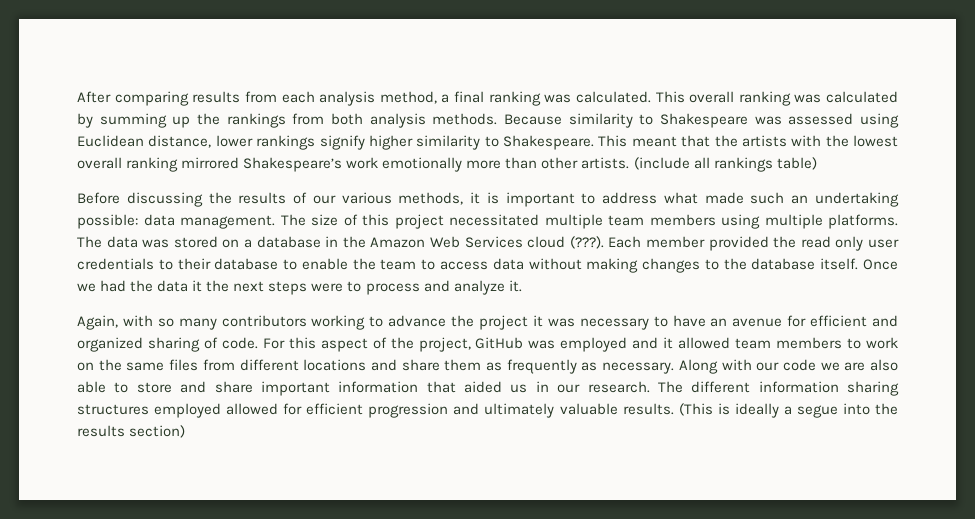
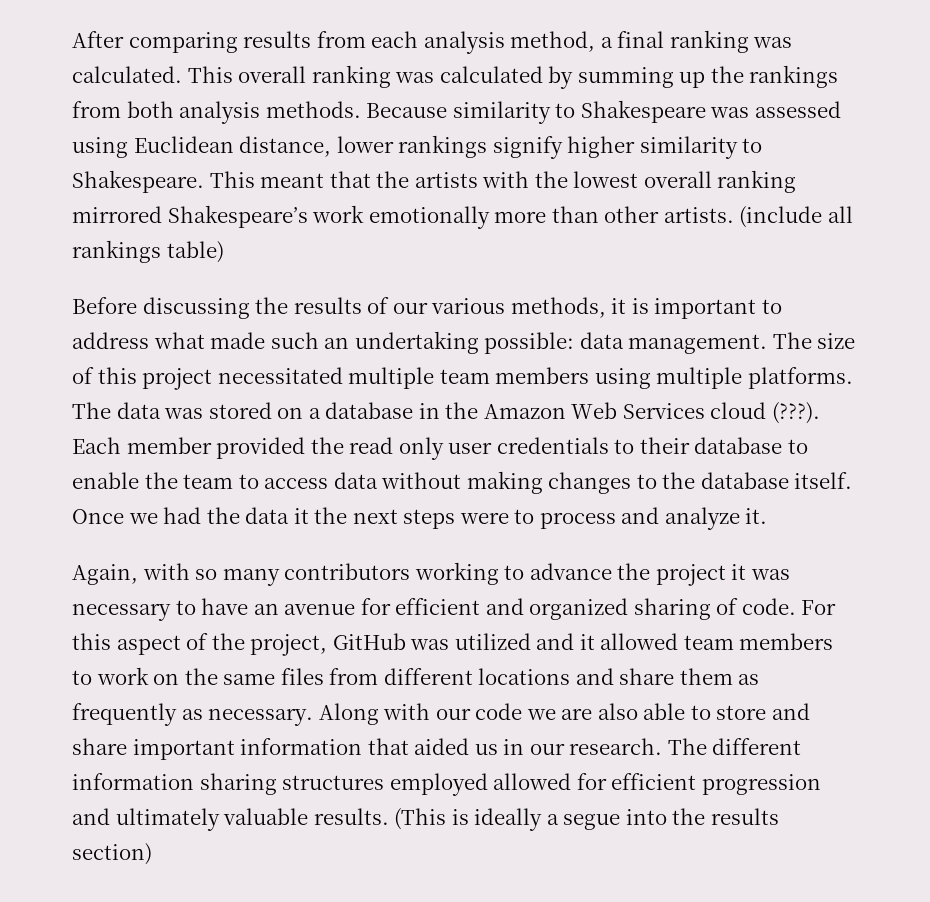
- For this aspect of the project, GitHub was employed and it allowed team members to work on the same files from different locations and share them as frequently as necessary.
+ For this aspect of the project, GitHub was utilized and it allowed team members to work on the same files from different locations and share them as frequently as necessary.

